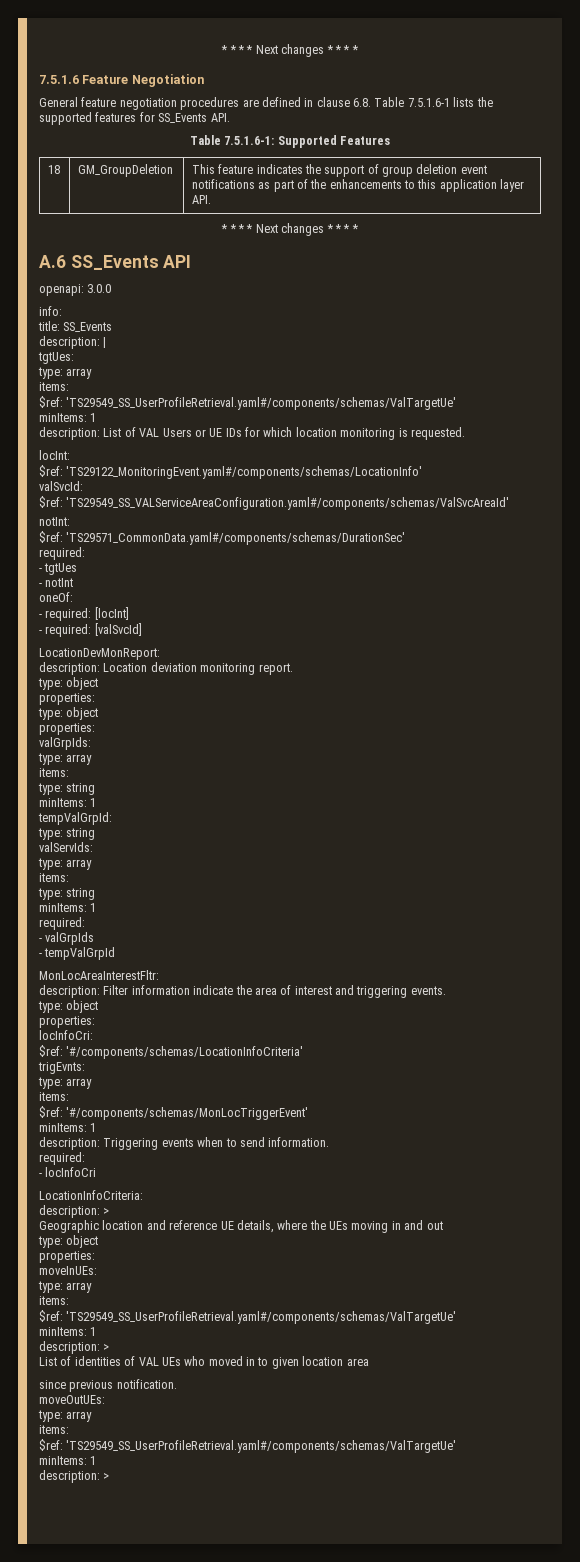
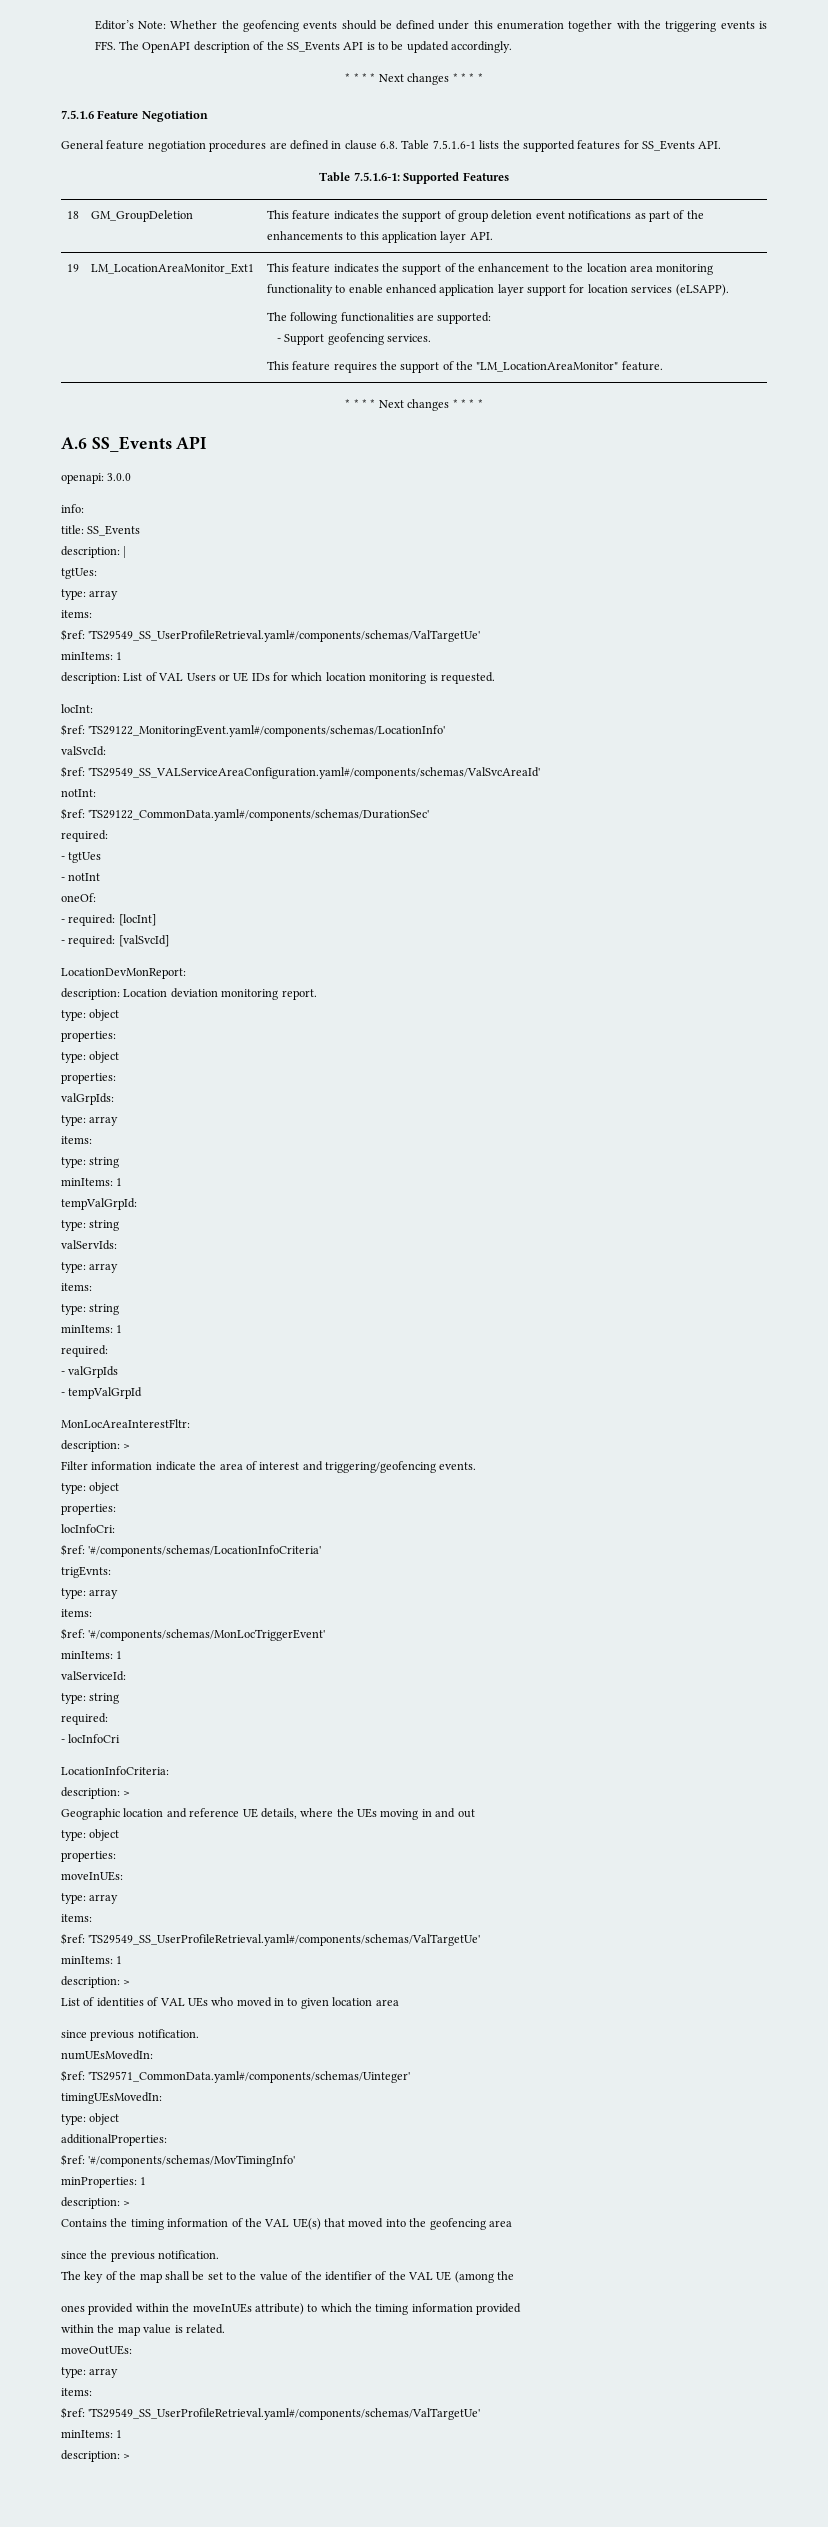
+ Editor’s Note: Whether the geofencing events should be defined under this enumeration together with the triggering events is FFS. The OpenAPI description of the SS_Events API is to be updated accordingly.
+ 19 | LM_LocationAreaMonitor_Ext1 | This feature indicates the support of the enhancement to the location area monitoring functionality to enable enhanced application layer support for location services (eLSAPP).
+ The following functionalities are supported:
+ - Support geofencing services.
+ This feature requires the support of the "LM_LocationAreaMonitor" feature.
- $ref: 'TS29571_CommonData.yaml#/components/schemas/DurationSec'
+ $ref: 'TS29122_CommonData.yaml#/components/schemas/DurationSec'
  MonLocAreaInterestFltr:
- description: Filter information indicate the area of interest and triggering events.
+ description: >
+ Filter information indicate the area of interest and triggering/geofencing events.
- description: Triggering events when to send information.
+ valServiceId:
+ type: string
+ numUEsMovedIn:
+ $ref: 'TS29571_CommonData.yaml#/components/schemas/Uinteger'
+ timingUEsMovedIn:
+ type: object
+ additionalProperties:
+ $ref: '#/components/schemas/MovTimingInfo'
+ minProperties: 1
+ description: >
+ Contains the timing information of the VAL UE(s) that moved into the geofencing area
+ since the previous notification.
+ The key of the map shall be set to the value of the identifier of the VAL UE (among the
+ ones provided within the moveInUEs attribute) to which the timing information provided
+ within the map value is related.

